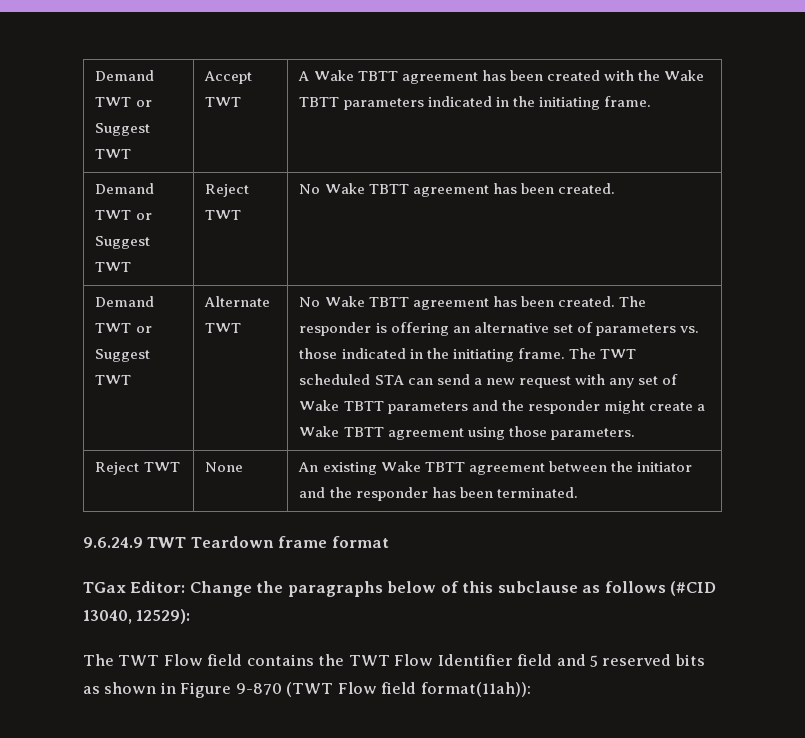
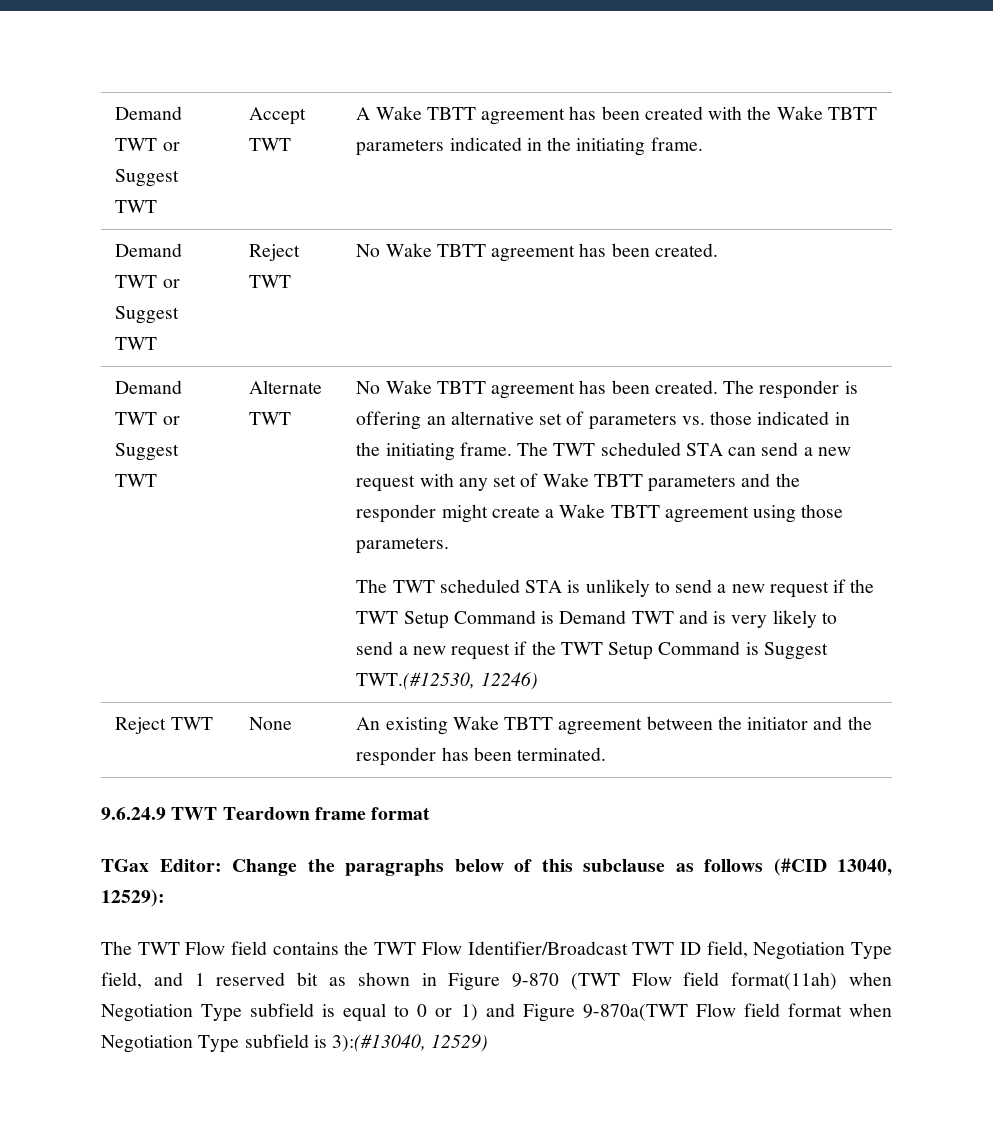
+ The TWT scheduled STA is unlikely to send a new request if the TWT Setup Command is Demand TWT and is very likely to send a new request if the TWT Setup Command is Suggest TWT.(#12530, 12246)
- The TWT Flow field contains the TWT Flow Identifier field and 5 reserved bits as shown in Figure 9-870 (TWT Flow field format(11ah)):
+ The TWT Flow field contains the TWT Flow Identifier/Broadcast TWT ID field, Negotiation Type field, and 1 reserved bit as shown in Figure 9-870 (TWT Flow field format(11ah) when Negotiation Type subfield is equal to 0 or 1) and Figure 9-870a(TWT Flow field format when Negotiation Type subfield is 3):(#13040, 12529)

